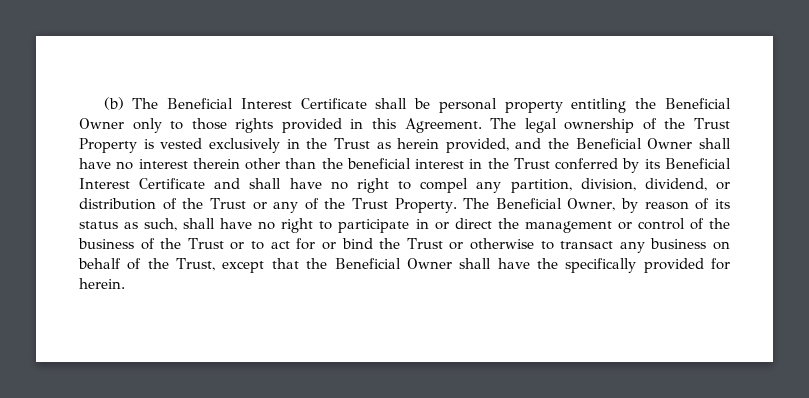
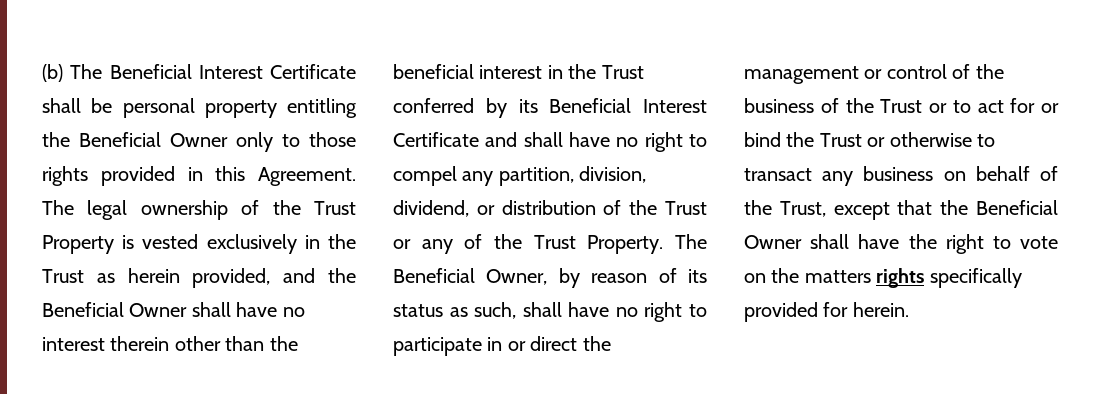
- The Beneficial Owner, by reason of its status as such, shall have no right to participate in or direct the management or control of the business of the Trust or to act for or bind the Trust or otherwise to transact any business on behalf of the Trust, except that the Beneficial Owner shall have the specifically provided for herein.
+ The Beneficial Owner, by reason of its status as such, shall have no right to participate in or direct the management or control of the business of the Trust or to act for or bind the Trust or otherwise to transact any business on behalf of the Trust, except that the Beneficial Owner shall have the right to vote on the matters rights specifically provided for herein.

